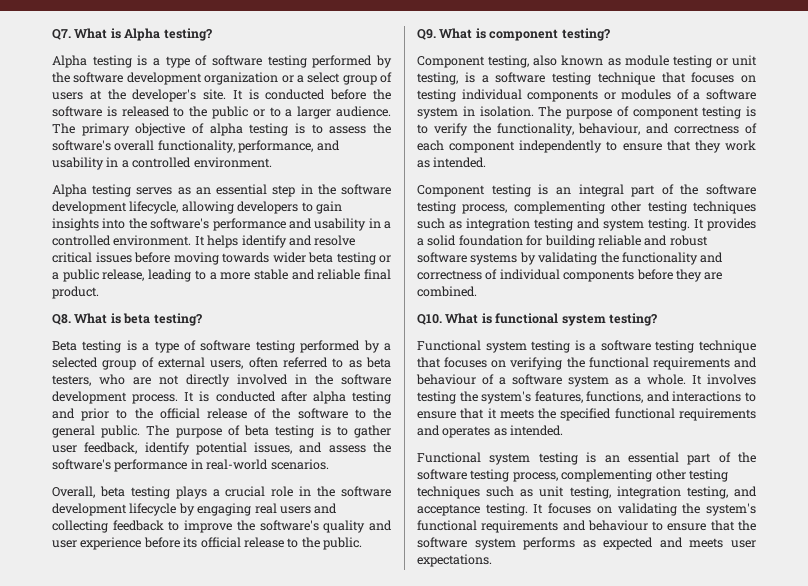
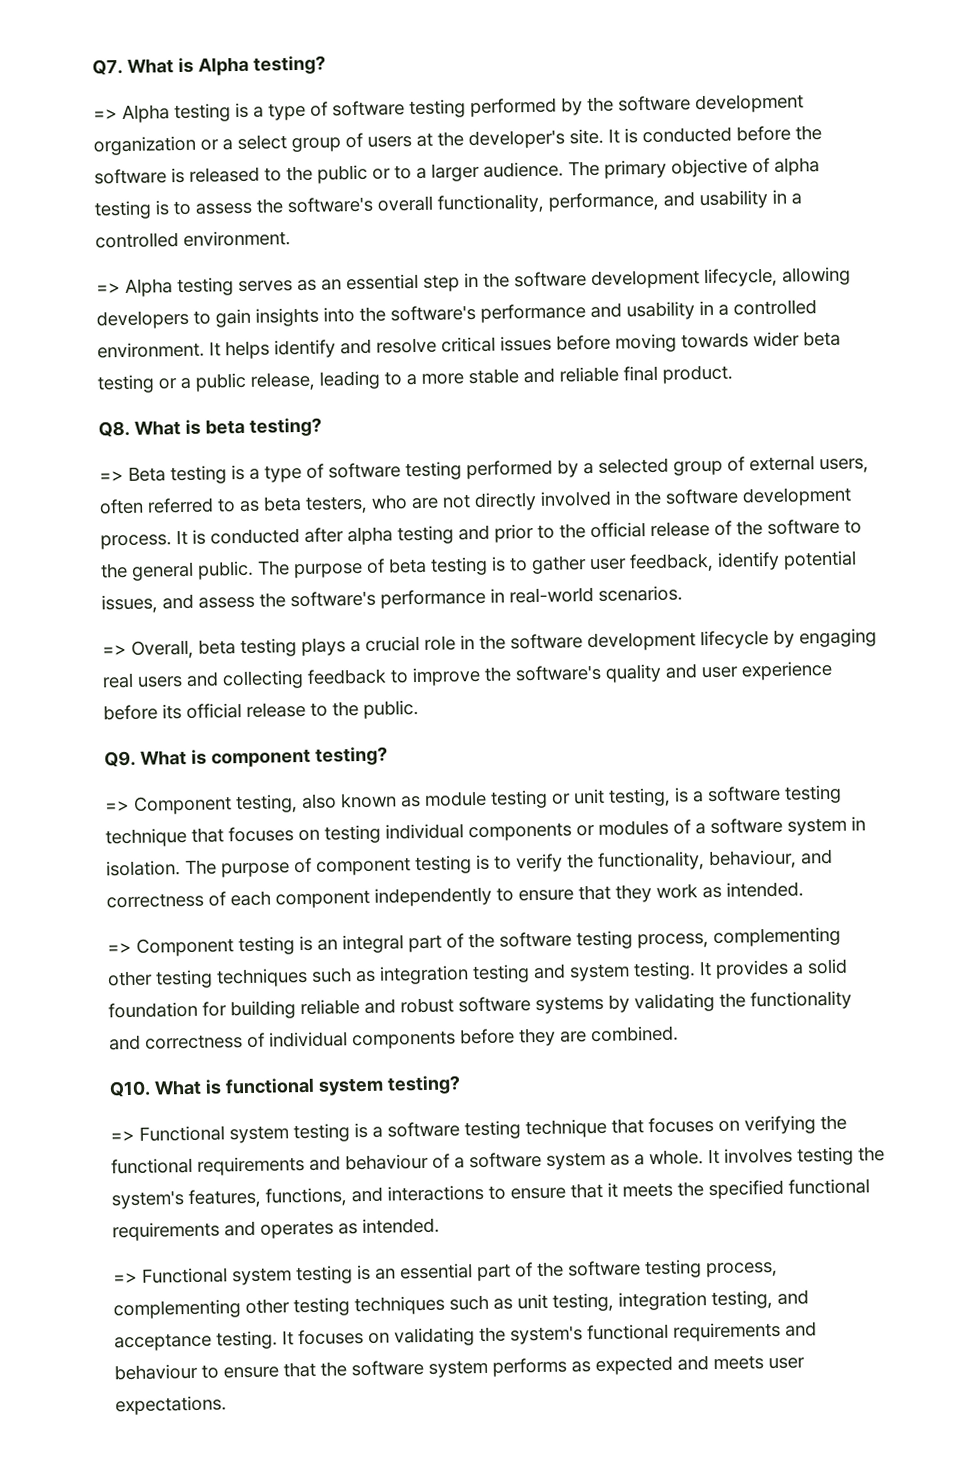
- Alpha testing is a type of software testing performed by the software development organization or a select group of users at the developer's site.
+ => Alpha testing is a type of software testing performed by the software development organization or a select group of users at the developer's site.
- Alpha testing serves as an essential step in the software development lifecycle, allowing developers to gain insights into the software's performance and usability in a controlled environment.
+ => Alpha testing serves as an essential step in the software development lifecycle, allowing developers to gain insights into the software's performance and usability in a controlled environment.
- Beta testing is a type of software testing performed by a selected group of external users, often referred to as beta testers, who are not directly involved in the software development process.
+ => Beta testing is a type of software testing performed by a selected group of external users, often referred to as beta testers, who are not directly involved in the software development process.
- Overall, beta testing plays a crucial role in the software development lifecycle by engaging real users and collecting feedback to improve the software's quality and user experience before its official release to the public.
+ => Overall, beta testing plays a crucial role in the software development lifecycle by engaging real users and collecting feedback to improve the software's quality and user experience before its official release to the public.
- Component testing, also known as module testing or unit testing, is a software testing technique that focuses on testing individual components or modules of a software system in isolation.
+ => Component testing, also known as module testing or unit testing, is a software testing technique that focuses on testing individual components or modules of a software system in isolation.
- Component testing is an integral part of the software testing process, complementing other testing techniques such as integration testing and system testing.
+ => Component testing is an integral part of the software testing process, complementing other testing techniques such as integration testing and system testing.
- Functional system testing is a software testing technique that focuses on verifying the functional requirements and behaviour of a software system as a whole.
+ => Functional system testing is a software testing technique that focuses on verifying the functional requirements and behaviour of a software system as a whole.
- Functional system testing is an essential part of the software testing process, complementing other testing techniques such as unit testing, integration testing, and acceptance testing.
+ => Functional system testing is an essential part of the software testing process, complementing other testing techniques such as unit testing, integration testing, and acceptance testing.

